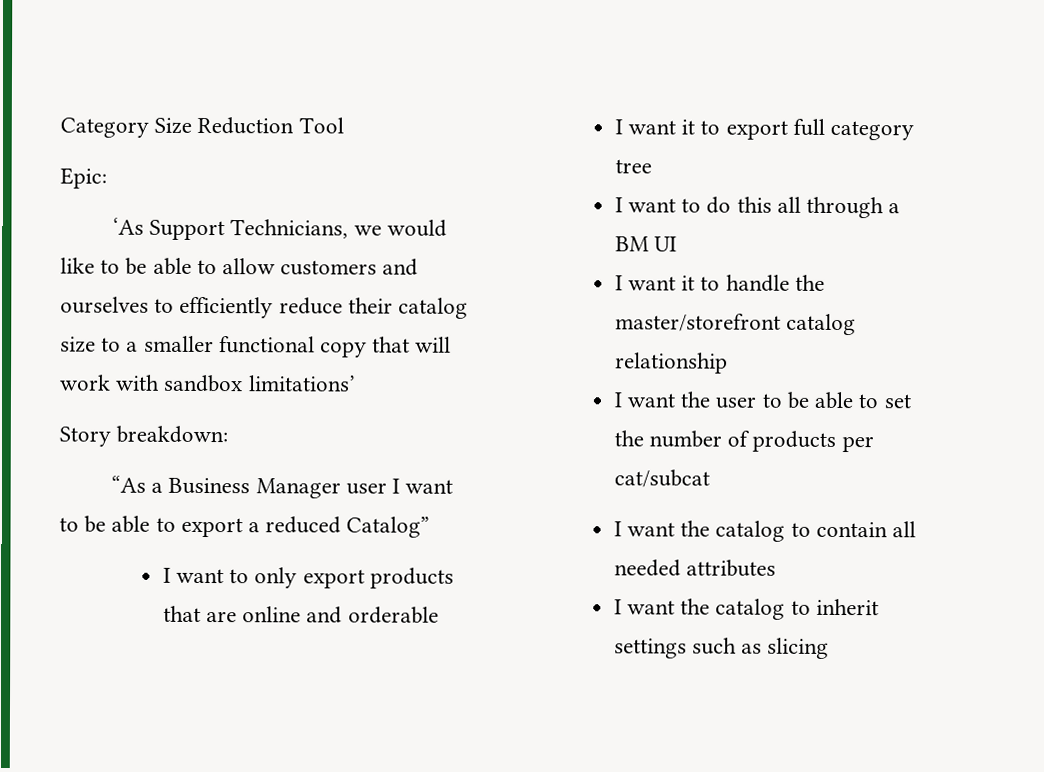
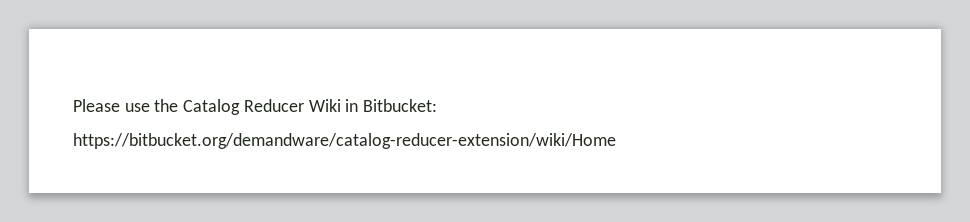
- Category Size Reduction Tool
- Epic:
- ‘As Support Technicians, we would like to be able to allow customers and ourselves to efficiently reduce their catalog size to a smaller functional copy that will work with sandbox limitations’
- Story breakdown:
- “As a Business Manager user I want to be able to export a reduced Catalog”
- I want to only export products that are online and orderable
- I want it to export full category tree
- I want to do this all through a BM UI
- I want it to handle the master/storefront catalog relationship
- I want the user to be able to set the number of products per cat/subcat
- I want the catalog to contain all needed attributes
- I want the catalog to inherit settings such as slicing
+ Please use the Catalog Reducer Wiki in Bitbucket:
+ https://bitbucket.org/demandware/catalog-reducer-extension/wiki/Home

